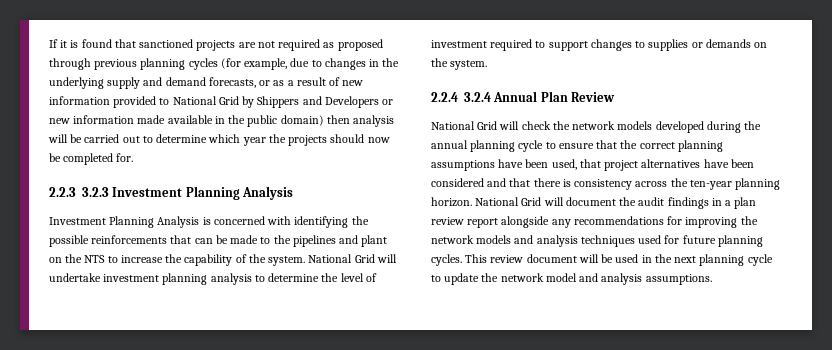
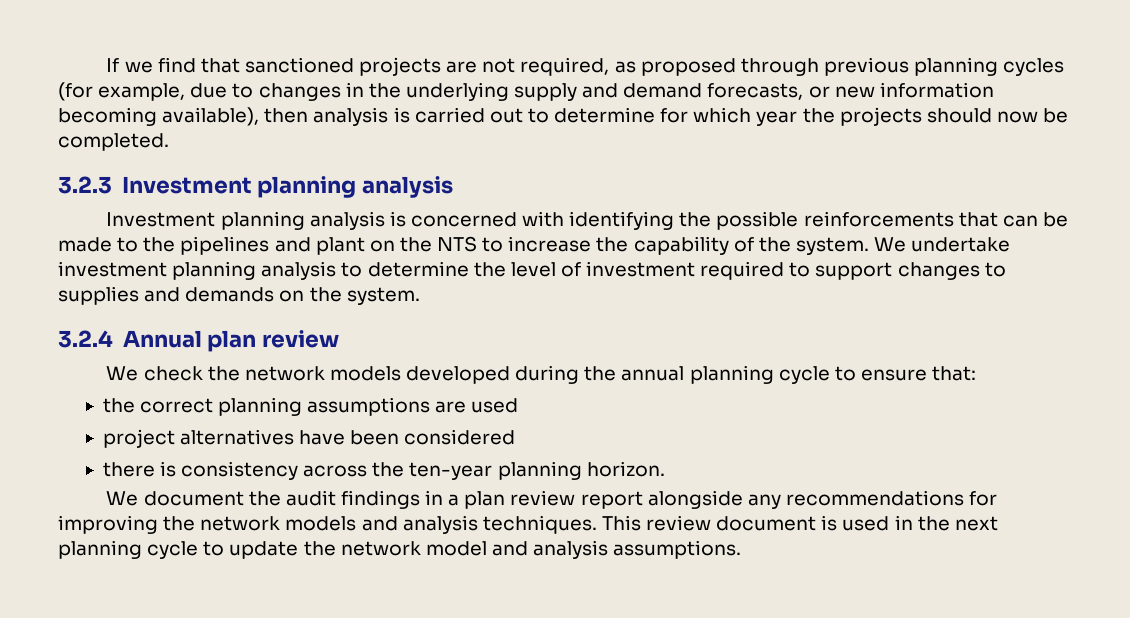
- If it is found that sanctioned projects are not required as proposed through previous planning cycles (for example, due to changes in the underlying supply and demand forecasts, or as a result of new information provided to National Grid by Shippers and Developers or new information made available in the public domain) then analysis will be carried out to determine which year the projects should now be completed for.
- 2.2.3 3.2.3 Investment Planning Analysis
- Investment Planning Analysis is concerned with identifying the possible reinforcements that can be made to the pipelines and plant on the NTS to increase the capability of the system.
+ If we find that sanctioned projects are not required, as proposed through previous planning cycles (for example, due to changes in the underlying supply and demand forecasts, or new information becoming available), then analysis is carried out to determine for which year the projects should now be completed.
+ 3.2.3 Investment planning analysis
+ Investment planning analysis is concerned with identifying the possible reinforcements that can be made to the pipelines and plant on the NTS to increase the capability of the system.
- National Grid will undertake investment planning analysis to determine the level of investment required to support changes to supplies or demands on the system.
+ We undertake investment planning analysis to determine the level of investment required to support changes to supplies and demands on the system.
- 2.2.4 3.2.4 Annual Plan Review
- National Grid will check the network models developed during the annual planning cycle to ensure that the correct planning assumptions have been used, that project alternatives have been considered and that there is consistency across the ten-year planning horizon. National Grid will document the audit findings in a plan review report alongside any recommendations for improving the network models and analysis techniques used for future planning cycles.
+ 3.2.4 Annual plan review
+ We check the network models developed during the annual planning cycle to ensure that:
+ the correct planning assumptions are used
+ project alternatives have been considered
+ there is consistency across the ten-year planning horizon.
+ We document the audit findings in a plan review report alongside any recommendations for improving the network models and analysis techniques.
- This review document will be used in the next planning cycle to update the network model and analysis assumptions.
+ This review document is used in the next planning cycle to update the network model and analysis assumptions.

